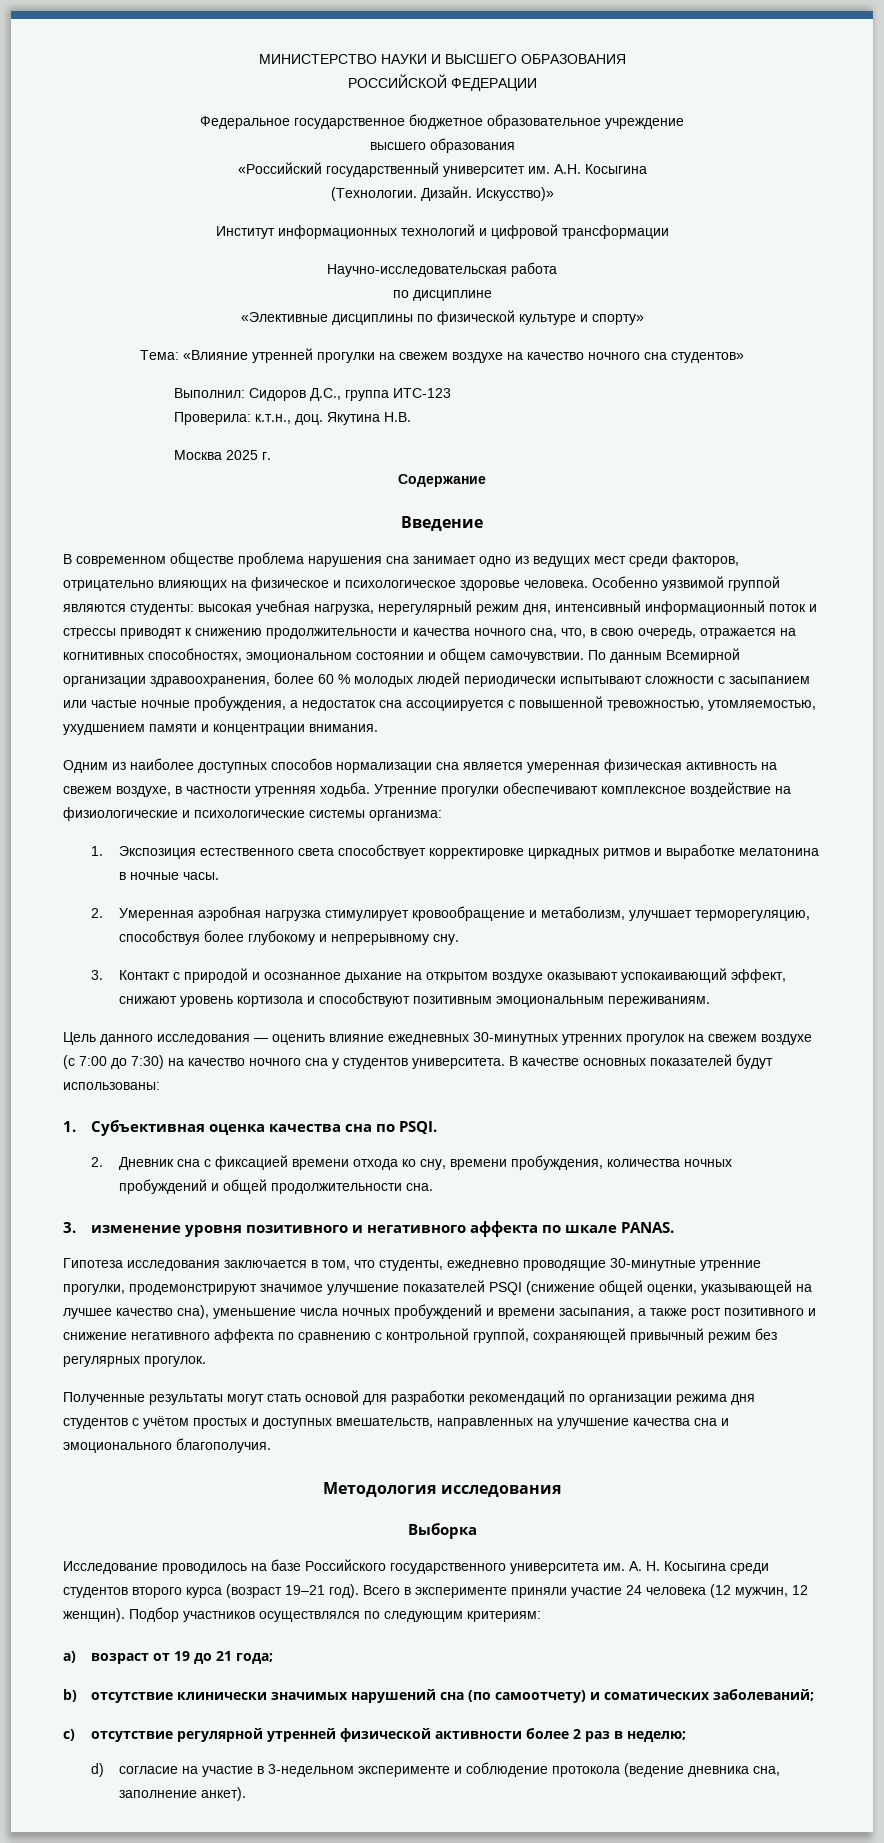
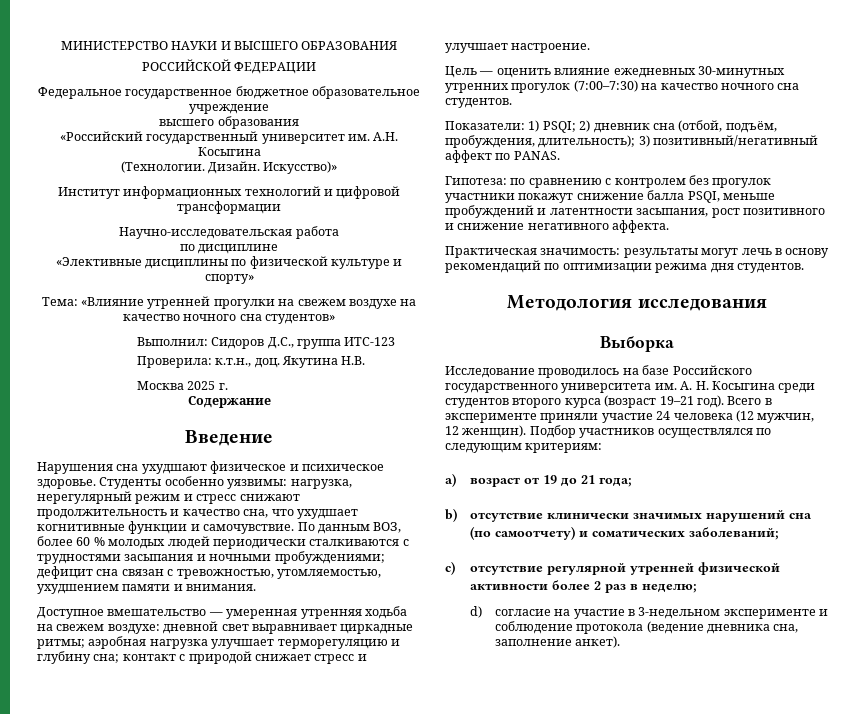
- В современном обществе проблема нарушения сна занимает одно из ведущих мест среди факторов, отрицательно влияющих на физическое и психологическое здоровье человека. Особенно уязвимой группой являются студенты: высокая учебная нагрузка, нерегулярный режим дня, интенсивный информационный поток и стрессы приводят к снижению продолжительности и качества ночного сна, что, в свою очередь, отражается на когнитивных способностях, эмоциональном состоянии и общем самочувствии. По данным Всемирной организации здравоохранения, более 60 % молодых людей периодически испытывают сложности с засыпанием или частые ночные пробуждения, а недостаток сна ассоциируется с повышенной тревожностью, утомляемостью, ухудшением памяти и концентрации внимания.
+ Нарушения сна ухудшают физическое и психическое здоровье. Студенты особенно уязвимы: нагрузка, нерегулярный режим и стресс снижают продолжительность и качество сна, что ухудшает когнитивные функции и самочувствие. По данным ВОЗ, более 60 % молодых людей периодически сталкиваются с трудностями засыпания и ночными пробуждениями; дефицит сна связан с тревожностью, утомляемостью, ухудшением памяти и внимания.
- Одним из наиболее доступных способов нормализации сна является умеренная физическая активность на свежем воздухе, в частности утренняя ходьба. Утренние прогулки обеспечивают комплексное воздействие на физиологические и психологические системы организма:
- 1. Экспозиция естественного света способствует корректировке циркадных ритмов и выработке мелатонина в ночные часы.
- 2. Умеренная аэробная нагрузка стимулирует кровообращение и метаболизм, улучшает терморегуляцию, способствуя более глубокому и непрерывному сну.
- 3. Контакт с природой и осознанное дыхание на открытом воздухе оказывают успокаивающий эффект, снижают уровень кортизола и способствуют позитивным эмоциональным переживаниям.
+ Доступное вмешательство — умеренная утренняя ходьба на свежем воздухе: дневной свет выравнивает циркадные ритмы; аэробная нагрузка улучшает терморегуляцию и глубину сна; контакт с природой снижает стресс и улучшает настроение.
- Цель данного исследования — оценить влияние ежедневных 30-минутных утренних прогулок на свежем воздухе (с 7:00 до 7:30) на качество ночного сна у студентов университета. В качестве основных показателей будут использованы:
- 1. Субъективная оценка качества сна по PSQI.
- 2. Дневник сна с фиксацией времени отхода ко сну, времени пробуждения, количества ночных пробуждений и общей продолжительности сна.
- 3. изменение уровня позитивного и негативного аффекта по шкале PANAS.
- Гипотеза исследования заключается в том, что студенты, ежедневно проводящие 30-минутные утренние прогулки, продемонстрируют значимое улучшение показателей PSQI (снижение общей оценки, указывающей на лучшее качество сна), уменьшение числа ночных пробуждений и времени засыпания, а также рост позитивного и снижение негативного аффекта по сравнению с контрольной группой, сохраняющей привычный режим без регулярных прогулок.
- Полученные результаты могут стать основой для разработки рекомендаций по организации режима дня студентов с учётом простых и доступных вмешательств, направленных на улучшение качества сна и эмоционального благополучия.
+ Цель — оценить влияние ежедневных 30-минутных утренних прогулок (7:00–7:30) на качество ночного сна студентов.
+ Показатели: 1) PSQI; 2) дневник сна (отбой, подъём, пробуждения, длительность); 3) позитивный/негативный аффект по PANAS.
+ Гипотеза: по сравнению с контролем без прогулок участники покажут снижение балла PSQI, меньше пробуждений и латентности засыпания, рост позитивного и снижение негативного аффекта.
+ Практическая значимость: результаты могут лечь в основу рекомендаций по оптимизации режима дня студентов.

